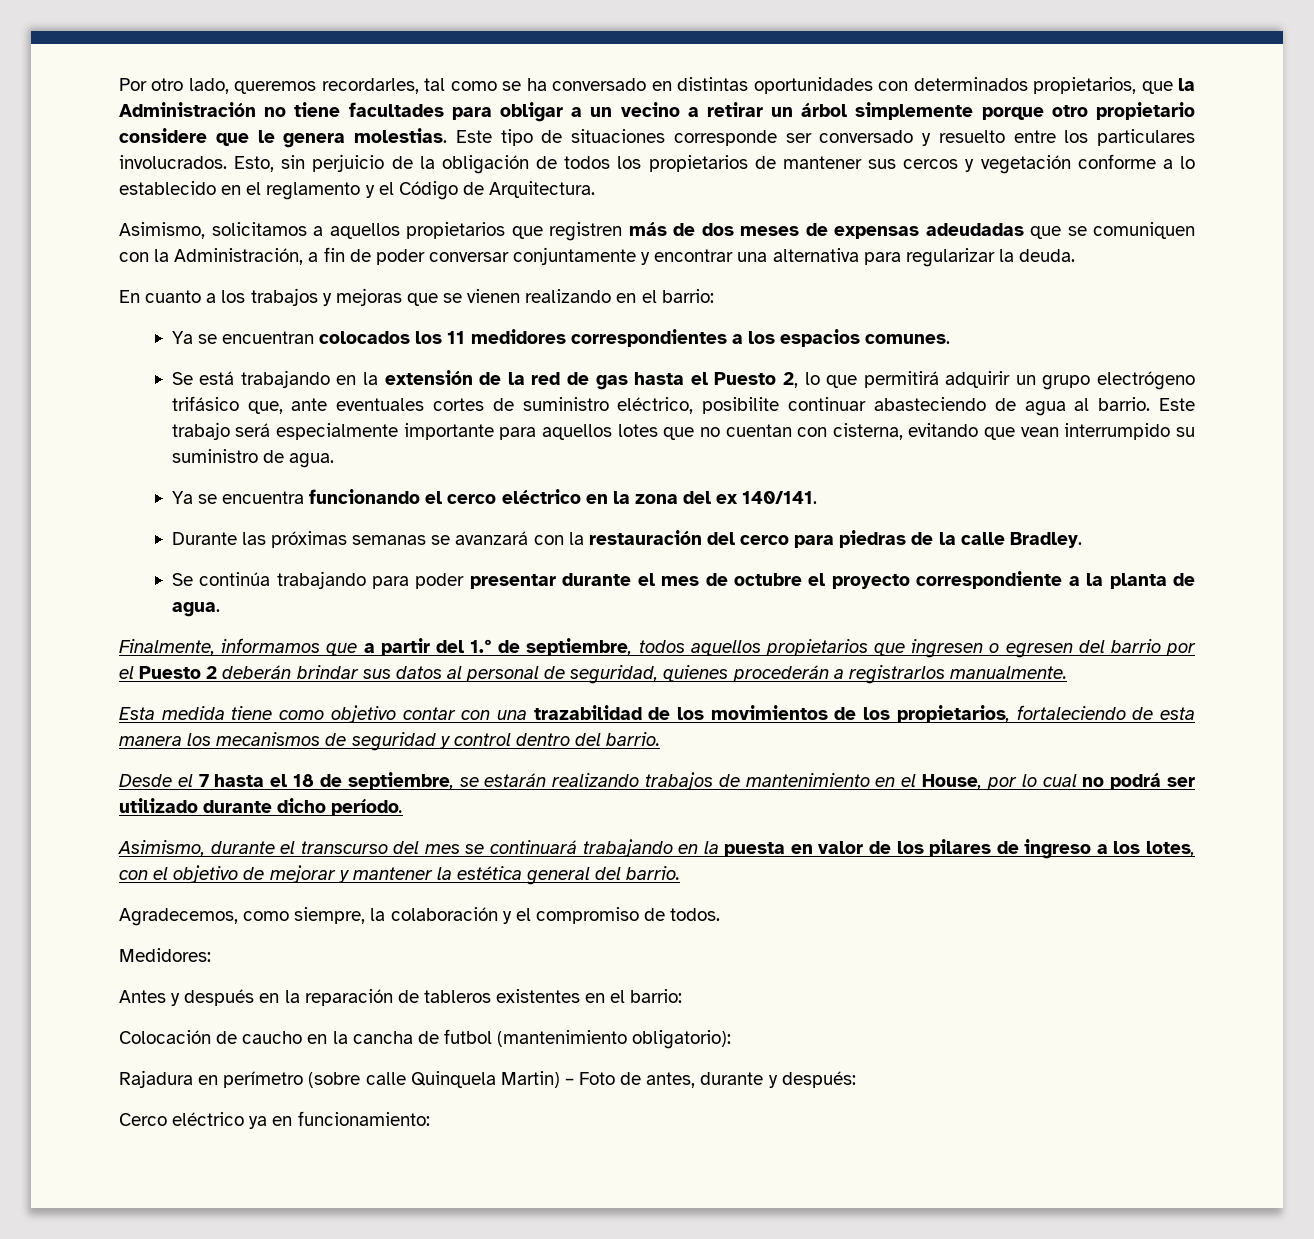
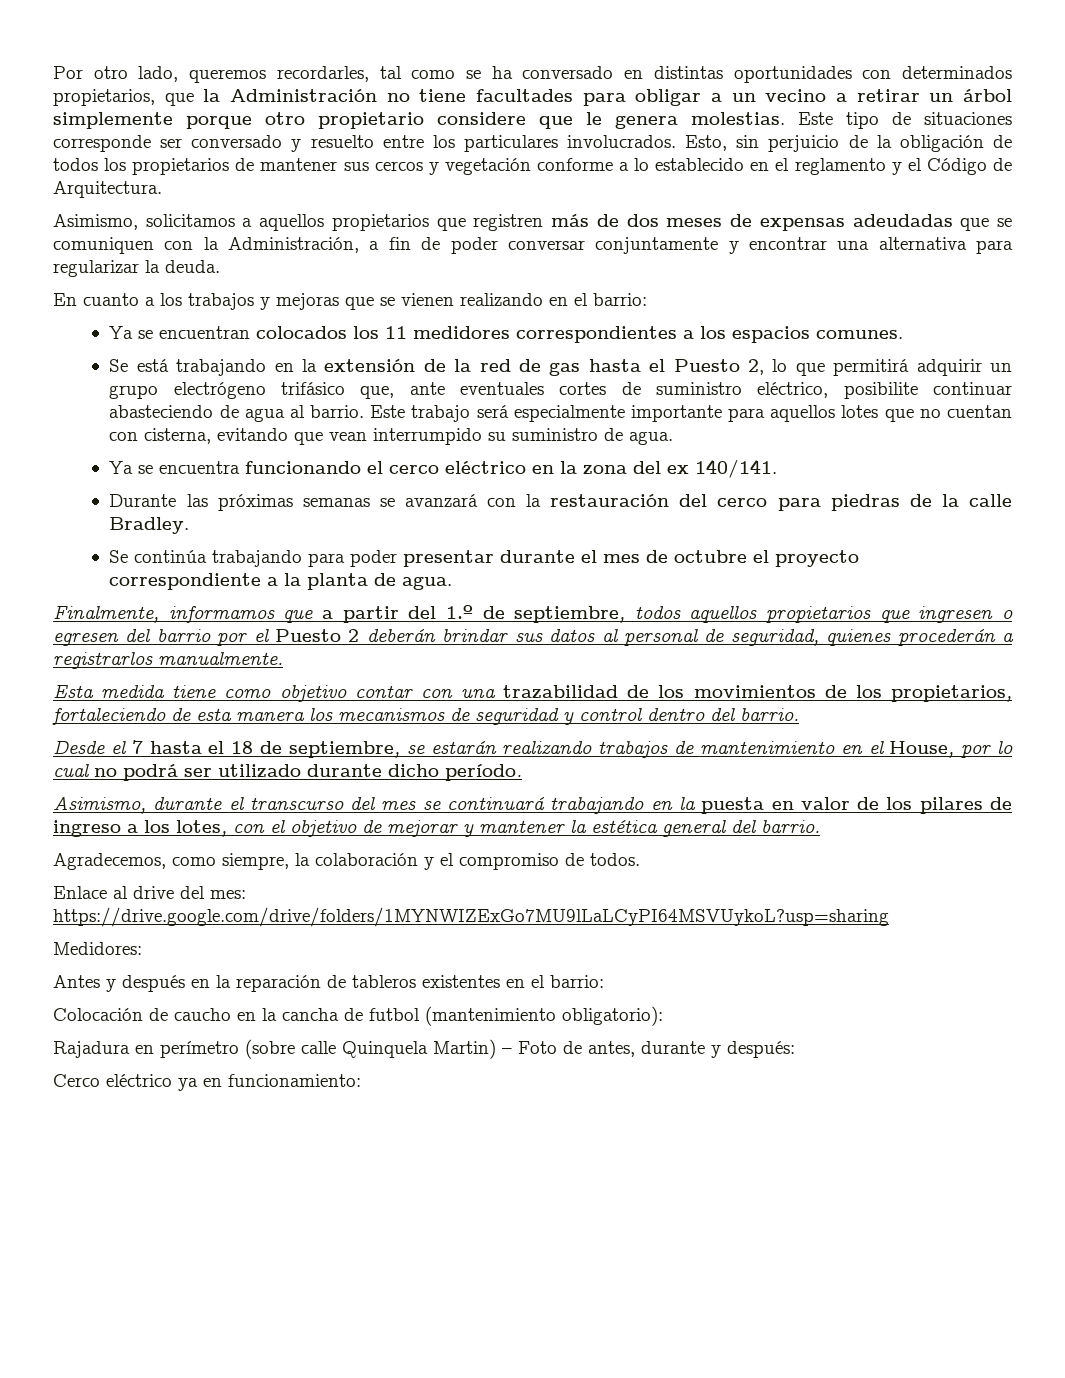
+ Enlace al drive del mes: https://drive.google.com/drive/folders/1MYNWIZExGo7MU9lLaLCyPI64MSVUykoL?usp=sharing

